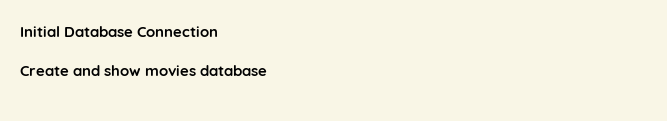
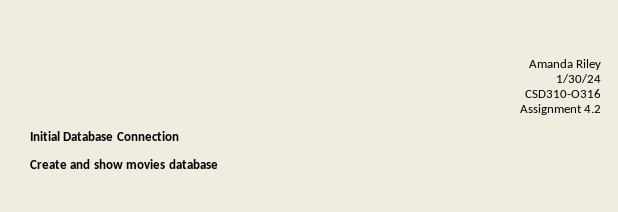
+ Amanda Riley
+ 1/30/24
+ CSD310-O316
+ Assignment 4.2

